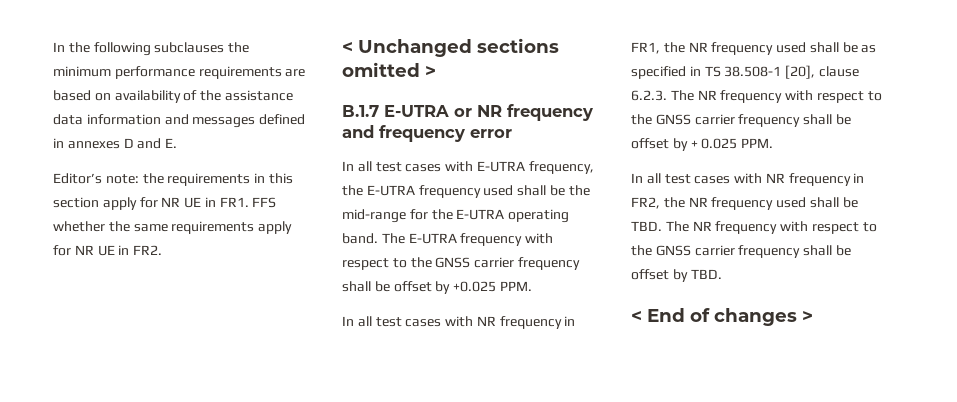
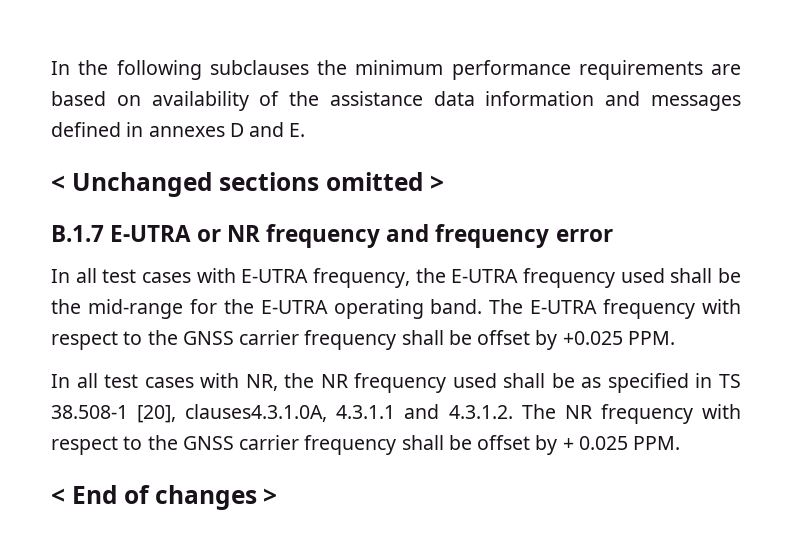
- Editor’s note: the requirements in this section apply for NR UE in FR1. FFS whether the same requirements apply for NR UE in FR2.
- In all test cases with NR frequency in FR1, the NR frequency used shall be as specified in TS 38.508-1 [20], clause 6.2.3. The NR frequency with respect to the GNSS carrier frequency shall be offset by + 0.025 PPM.
+ In all test cases with NR, the NR frequency used shall be as specified in TS 38.508-1 [20], clauses4.3.1.0A, 4.3.1.1 and 4.3.1.2. The NR frequency with respect to the GNSS carrier frequency shall be offset by + 0.025 PPM.
- In all test cases with NR frequency in FR2, the NR frequency used shall be TBD. The NR frequency with respect to the GNSS carrier frequency shall be offset by TBD.

